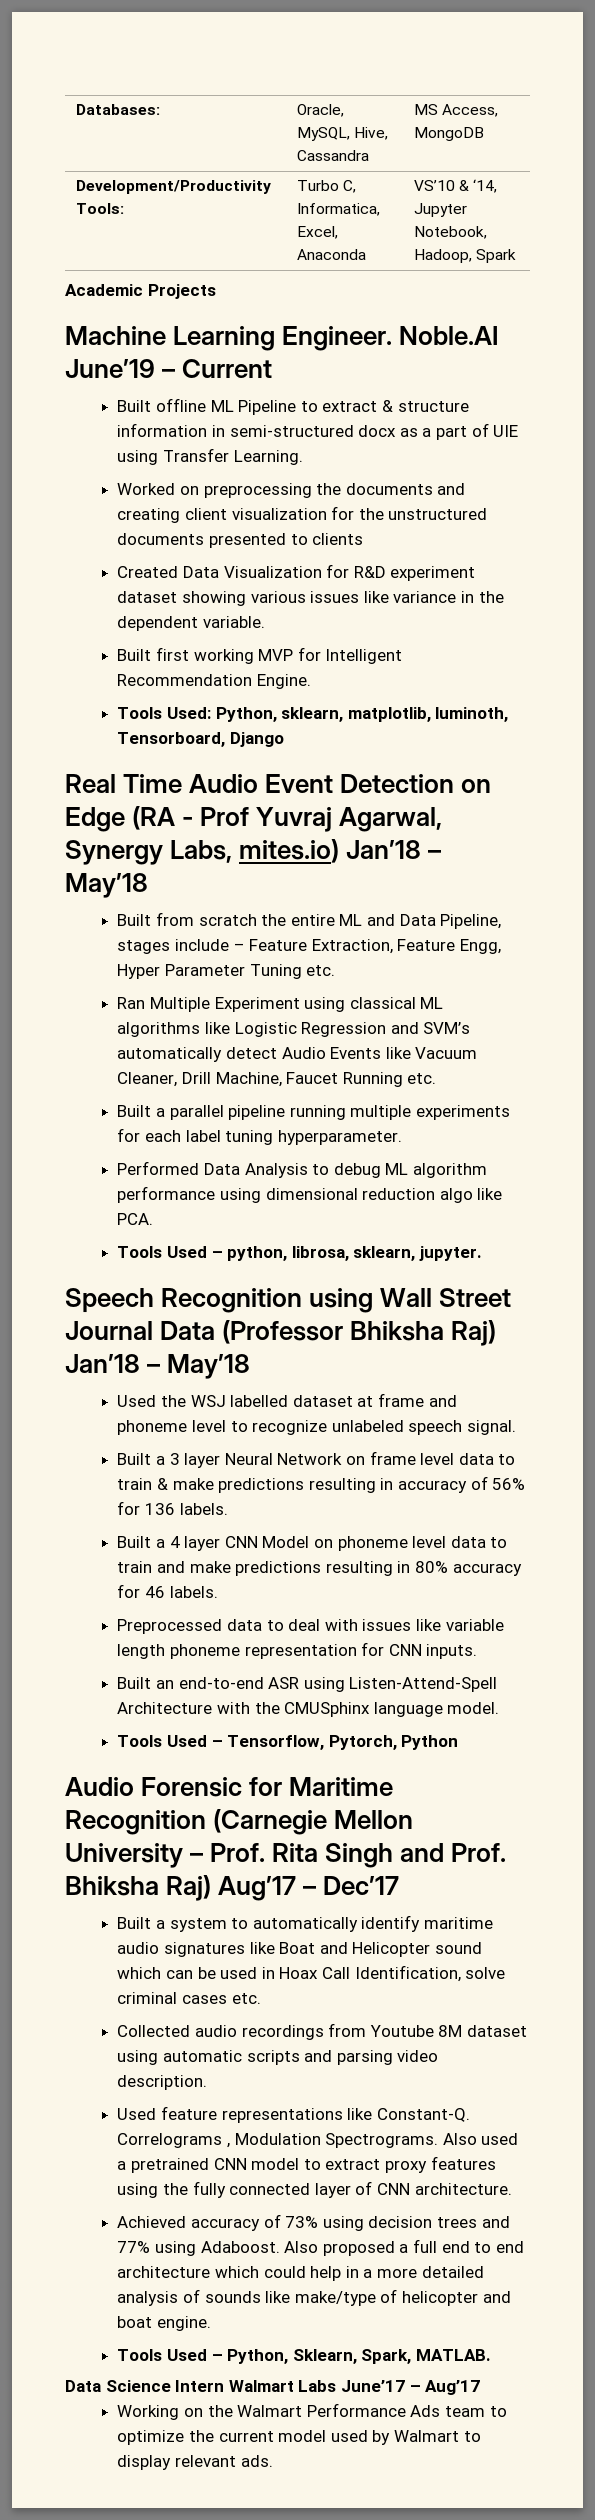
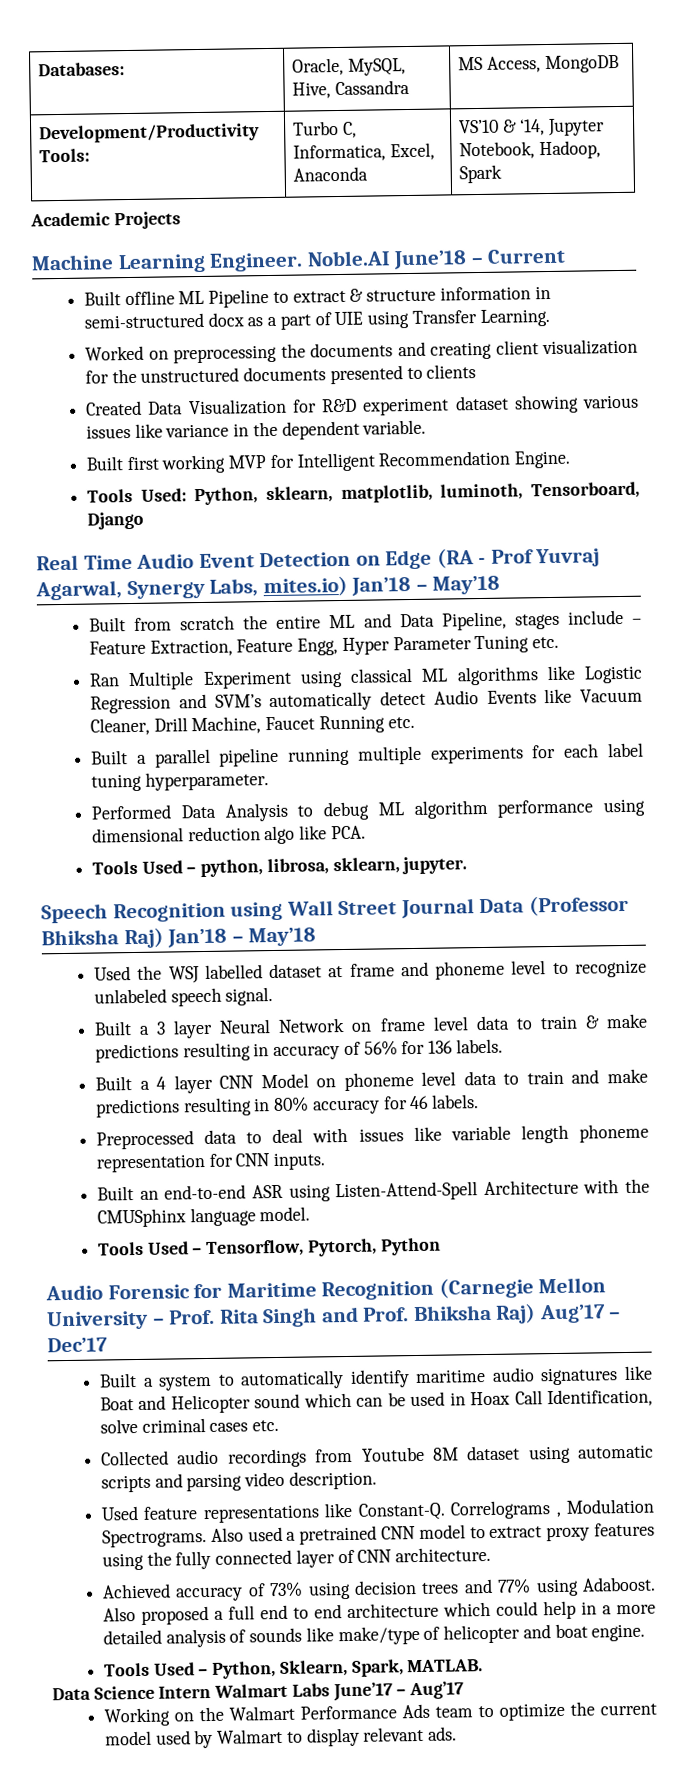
- Noble.AI June’19 – Current
+ Noble.AI June’18 – Current

